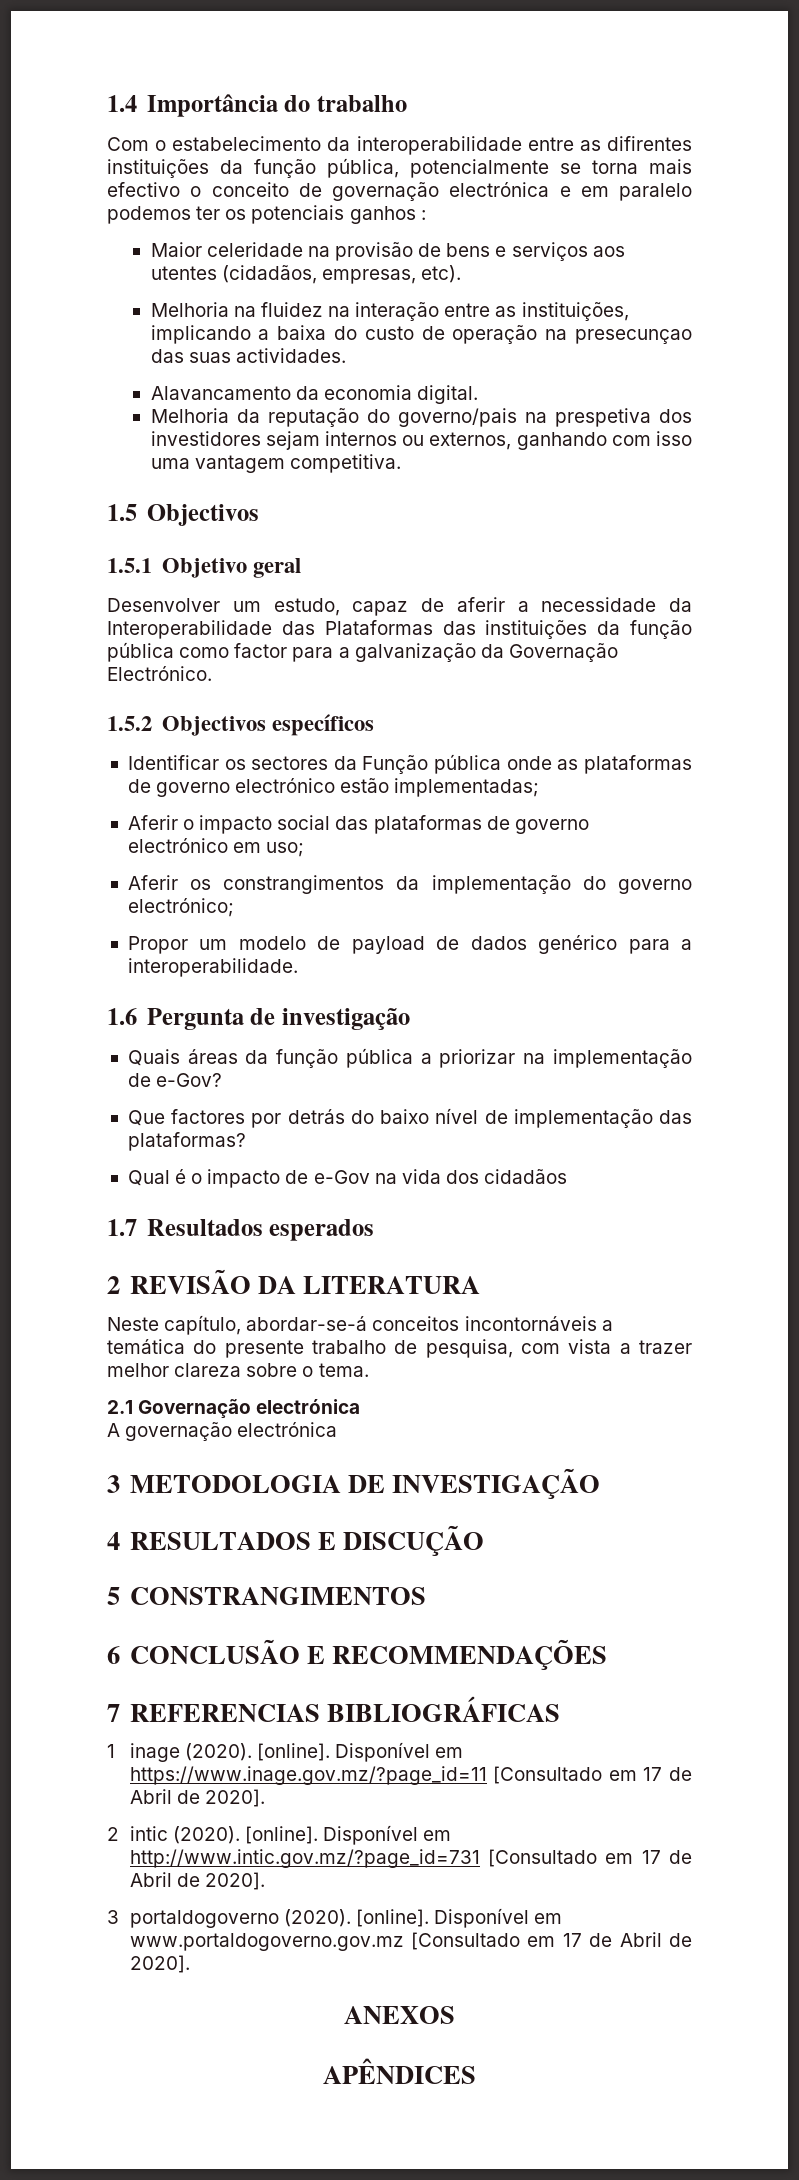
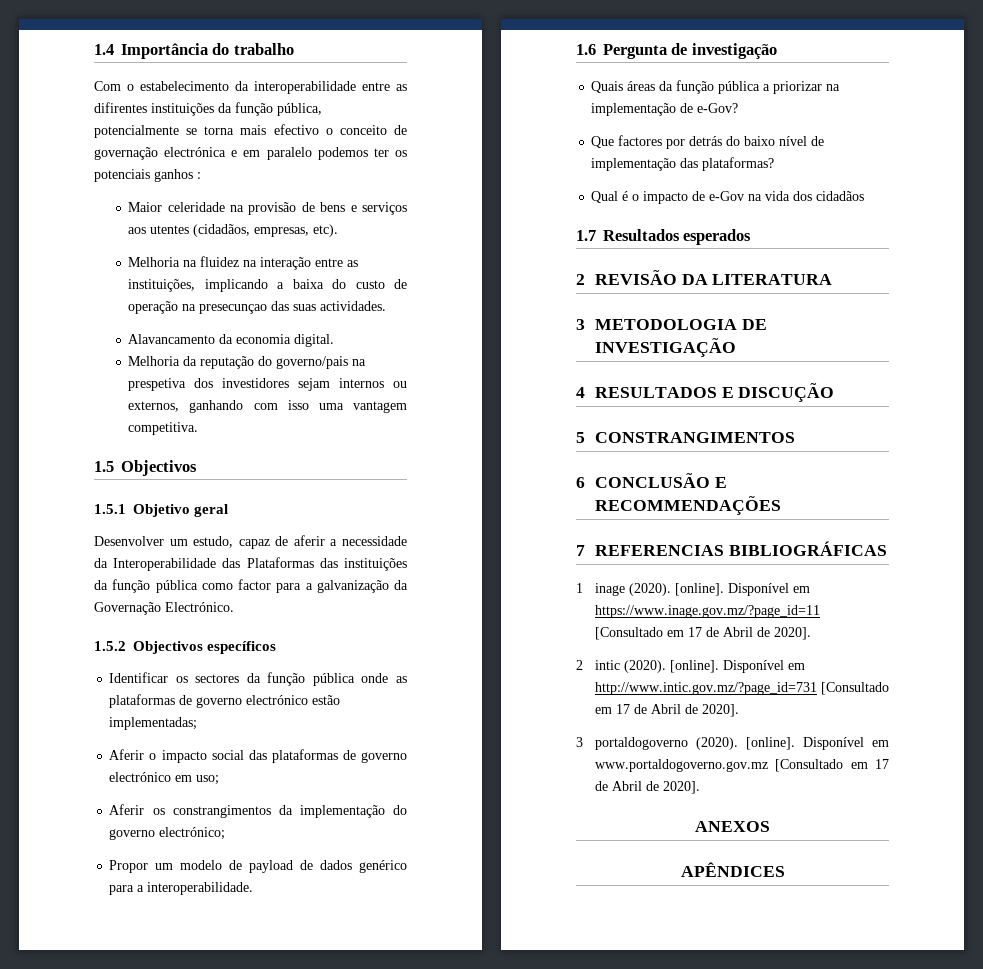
- Identificar os sectores da Função pública onde as plataformas de governo electrónico estão implementadas;
+ Identificar os sectores da função pública onde as plataformas de governo electrónico estão implementadas;
- Neste capítulo, abordar-se-á conceitos incontornáveis a temática do presente trabalho de pesquisa, com vista a trazer melhor clareza sobre o tema.
- 2.1 Governação electrónica
- A governação electrónica

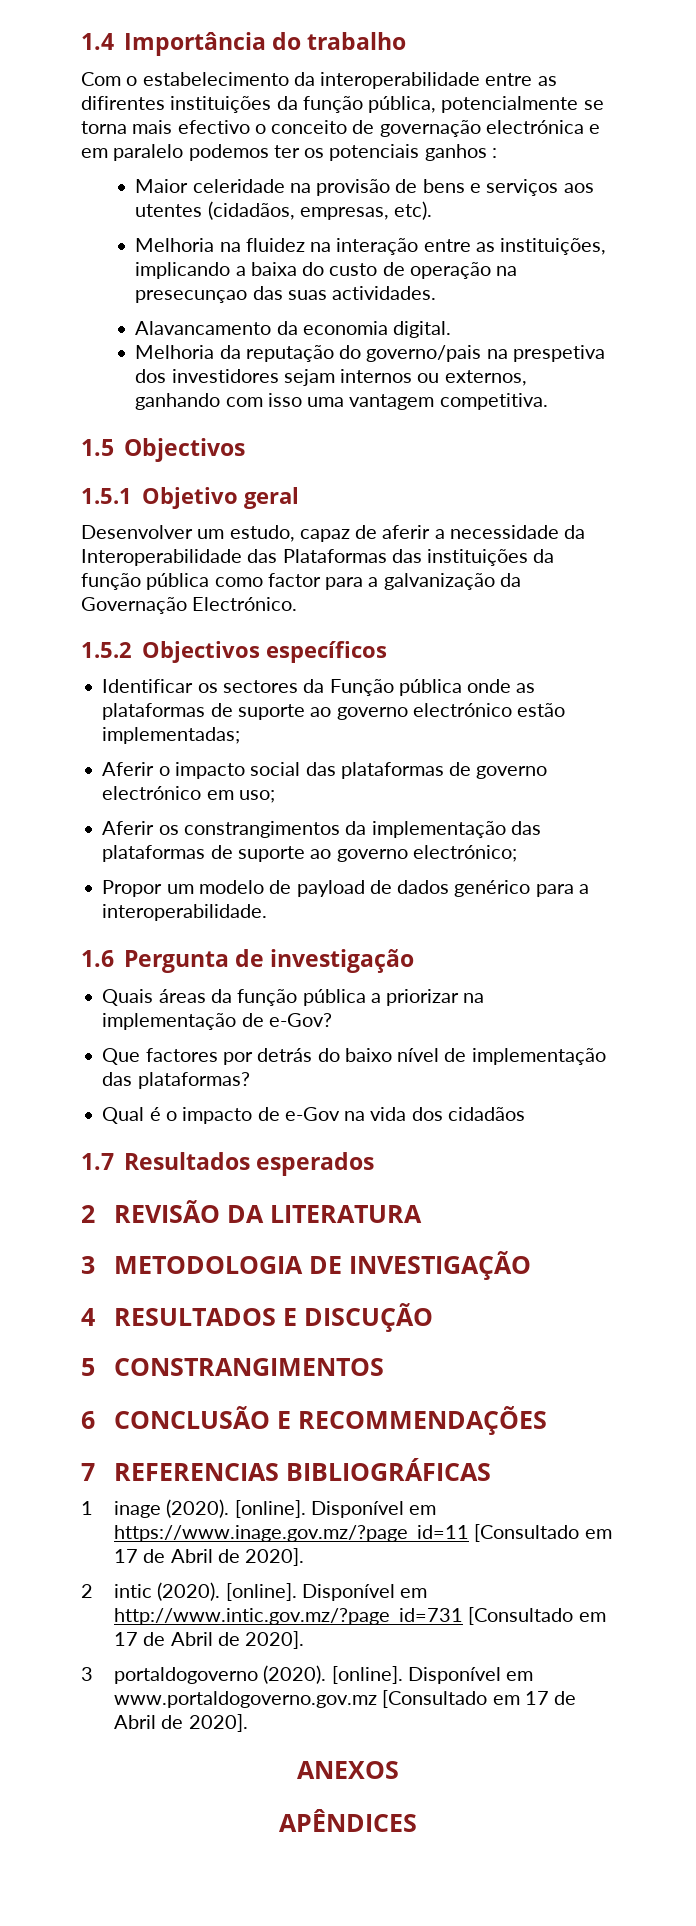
- Identificar os sectores da função pública onde as plataformas de governo electrónico estão implementadas;
+ Identificar os sectores da Função pública onde as plataformas de suporte ao governo electrónico estão implementadas;
- Aferir os constrangimentos da implementação do governo electrónico;
+ Aferir os constrangimentos da implementação das plataformas de suporte ao governo electrónico;

